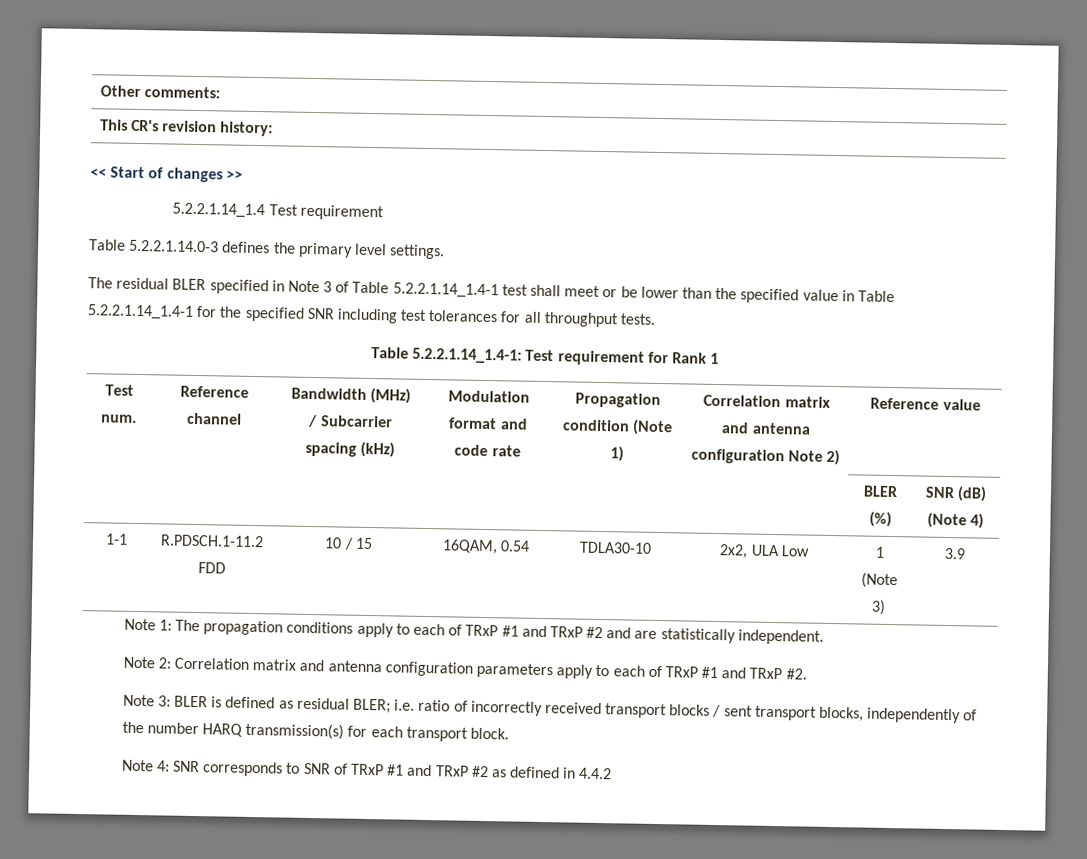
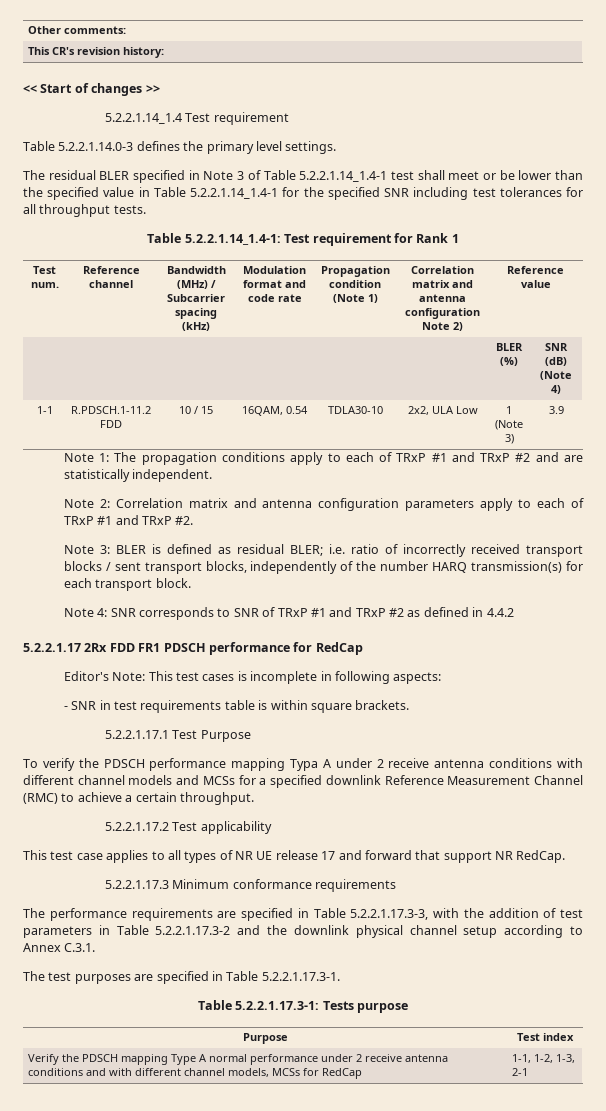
+ 5.2.2.1.17 2Rx FDD FR1 PDSCH performance for RedCap
+ Editor's Note: This test cases is incomplete in following aspects:
+ - SNR in test requirements table is within square brackets.
+ 5.2.2.1.17.1 Test Purpose
+ To verify the PDSCH performance mapping Typa A under 2 receive antenna conditions with different channel models and MCSs for a specified downlink Reference Measurement Channel (RMC) to achieve a certain throughput.
+ 5.2.2.1.17.2 Test applicability
+ This test case applies to all types of NR UE release 17 and forward that support NR RedCap.
+ 5.2.2.1.17.3 Minimum conformance requirements
+ The performance requirements are specified in Table 5.2.2.1.17.3-3, with the addition of test parameters in Table 5.2.2.1.17.3-2 and the downlink physical channel setup according to Annex C.3.1.
+ The test purposes are specified in Table 5.2.2.1.17.3-1.
+ Table 5.2.2.1.17.3-1: Tests purpose
+ Purpose | Test index
+ Verify the PDSCH mapping Type A normal performance under 2 receive antenna conditions and with different channel models, MCSs for RedCap | 1-1, 1-2, 1-3, 2-1

